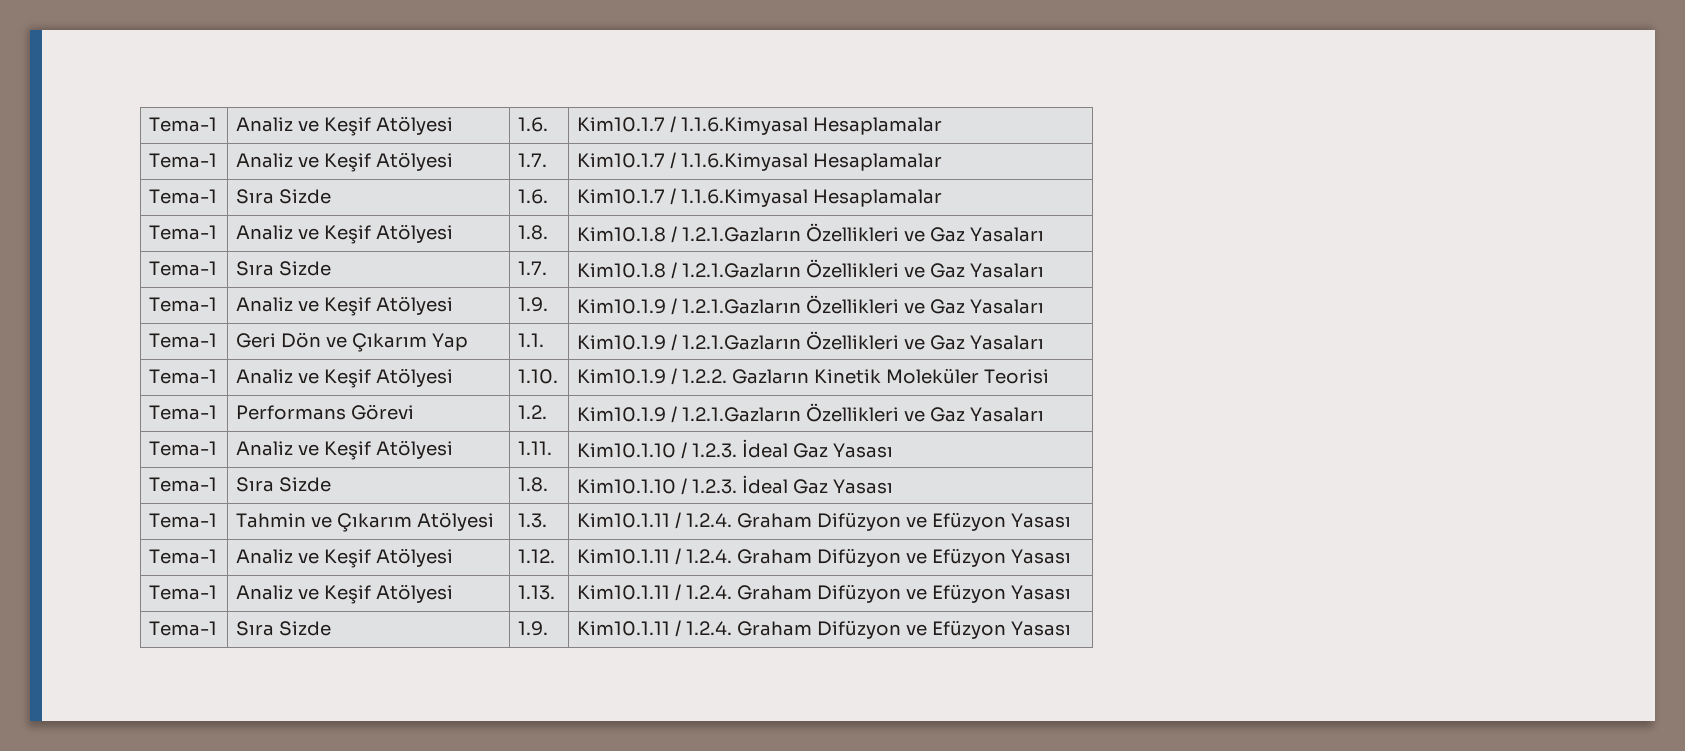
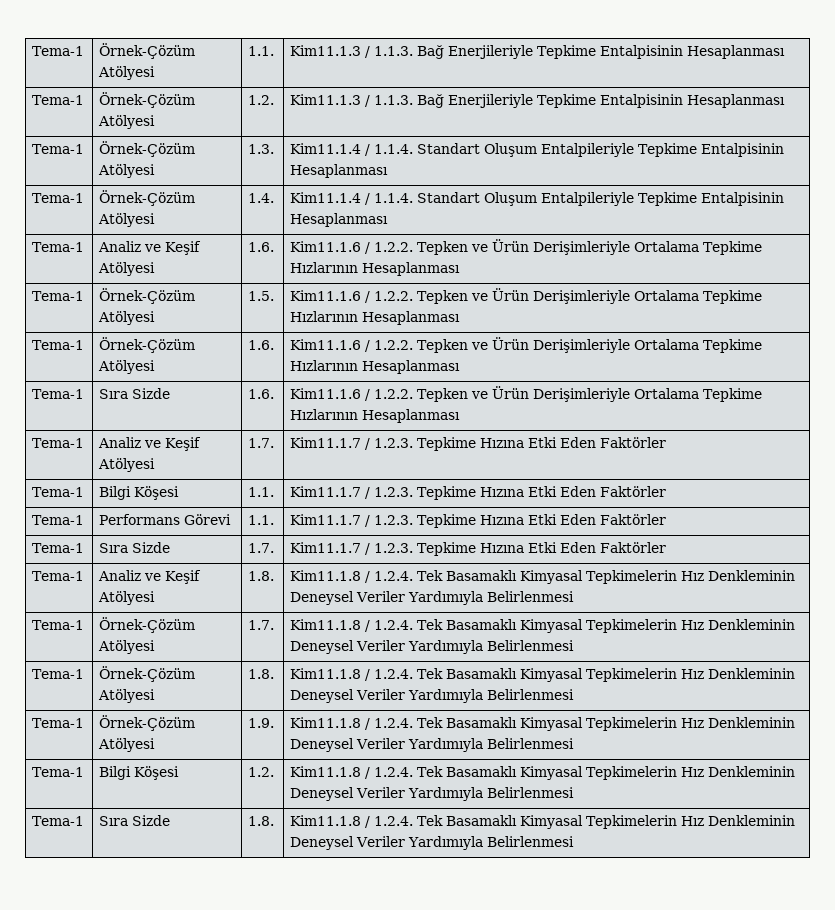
- Tema-1 | Analiz ve Keşif Atölyesi | 1.6. | Kim10.1.7 / 1.1.6.Kimyasal Hesaplamalar
+ Tema-1 | Örnek-Çözüm Atölyesi | 1.1. | Kim11.1.3 / 1.1.3. Bağ Enerjileriyle Tepkime Entalpisinin Hesaplanması
+ Tema-1 | Örnek-Çözüm Atölyesi | 1.2. | Kim11.1.3 / 1.1.3. Bağ Enerjileriyle Tepkime Entalpisinin Hesaplanması
+ Tema-1 | Örnek-Çözüm Atölyesi | 1.3. | Kim11.1.4 / 1.1.4. Standart Oluşum Entalpileriyle Tepkime Entalpisinin Hesaplanması
+ Tema-1 | Örnek-Çözüm Atölyesi | 1.4. | Kim11.1.4 / 1.1.4. Standart Oluşum Entalpileriyle Tepkime Entalpisinin Hesaplanması
+ Tema-1 | Analiz ve Keşif Atölyesi | 1.6. | Kim11.1.6 / 1.2.2. Tepken ve Ürün Derişimleriyle Ortalama Tepkime Hızlarının Hesaplanması
+ Tema-1 | Örnek-Çözüm Atölyesi | 1.5. | Kim11.1.6 / 1.2.2. Tepken ve Ürün Derişimleriyle Ortalama Tepkime Hızlarının Hesaplanması
+ Tema-1 | Örnek-Çözüm Atölyesi | 1.6. | Kim11.1.6 / 1.2.2. Tepken ve Ürün Derişimleriyle Ortalama Tepkime Hızlarının Hesaplanması
+ Tema-1 | Sıra Sizde | 1.6. | Kim11.1.6 / 1.2.2. Tepken ve Ürün Derişimleriyle Ortalama Tepkime Hızlarının Hesaplanması
- Tema-1 | Analiz ve Keşif Atölyesi | 1.7. | Kim10.1.7 / 1.1.6.Kimyasal Hesaplamalar
- Tema-1 | Sıra Sizde | 1.6. | Kim10.1.7 / 1.1.6.Kimyasal Hesaplamalar
+ Tema-1 | Analiz ve Keşif Atölyesi | 1.7. | Kim11.1.7 / 1.2.3. Tepkime Hızına Etki Eden Faktörler
+ Tema-1 | Bilgi Köşesi | 1.1. | Kim11.1.7 / 1.2.3. Tepkime Hızına Etki Eden Faktörler
+ Tema-1 | Performans Görevi | 1.1. | Kim11.1.7 / 1.2.3. Tepkime Hızına Etki Eden Faktörler
+ Tema-1 | Sıra Sizde | 1.7. | Kim11.1.7 / 1.2.3. Tepkime Hızına Etki Eden Faktörler
- Tema-1 | Analiz ve Keşif Atölyesi | 1.8. | Kim10.1.8 / 1.2.1.Gazların Özellikleri ve Gaz Yasaları
- Tema-1 | Sıra Sizde | 1.7. | Kim10.1.8 / 1.2.1.Gazların Özellikleri ve Gaz Yasaları
- Tema-1 | Analiz ve Keşif Atölyesi | 1.9. | Kim10.1.9 / 1.2.1.Gazların Özellikleri ve Gaz Yasaları
- Tema-1 | Geri Dön ve Çıkarım Yap | 1.1. | Kim10.1.9 / 1.2.1.Gazların Özellikleri ve Gaz Yasaları
- Tema-1 | Analiz ve Keşif Atölyesi | 1.10. | Kim10.1.9 / 1.2.2. Gazların Kinetik Moleküler Teorisi
- Tema-1 | Performans Görevi | 1.2. | Kim10.1.9 / 1.2.1.Gazların Özellikleri ve Gaz Yasaları
- Tema-1 | Analiz ve Keşif Atölyesi | 1.11. | Kim10.1.10 / 1.2.3. İdeal Gaz Yasası
- Tema-1 | Sıra Sizde | 1.8. | Kim10.1.10 / 1.2.3. İdeal Gaz Yasası
- Tema-1 | Tahmin ve Çıkarım Atölyesi | 1.3. | Kim10.1.11 / 1.2.4. Graham Difüzyon ve Efüzyon Yasası
- Tema-1 | Analiz ve Keşif Atölyesi | 1.12. | Kim10.1.11 / 1.2.4. Graham Difüzyon ve Efüzyon Yasası
- Tema-1 | Analiz ve Keşif Atölyesi | 1.13. | Kim10.1.11 / 1.2.4. Graham Difüzyon ve Efüzyon Yasası
- Tema-1 | Sıra Sizde | 1.9. | Kim10.1.11 / 1.2.4. Graham Difüzyon ve Efüzyon Yasası
+ Tema-1 | Analiz ve Keşif Atölyesi | 1.8. | Kim11.1.8 / 1.2.4. Tek Basamaklı Kimyasal Tepkimelerin Hız Denkleminin Deneysel Veriler Yardımıyla Belirlenmesi
+ Tema-1 | Örnek-Çözüm Atölyesi | 1.7. | Kim11.1.8 / 1.2.4. Tek Basamaklı Kimyasal Tepkimelerin Hız Denkleminin Deneysel Veriler Yardımıyla Belirlenmesi
+ Tema-1 | Örnek-Çözüm Atölyesi | 1.8. | Kim11.1.8 / 1.2.4. Tek Basamaklı Kimyasal Tepkimelerin Hız Denkleminin Deneysel Veriler Yardımıyla Belirlenmesi
+ Tema-1 | Örnek-Çözüm Atölyesi | 1.9. | Kim11.1.8 / 1.2.4. Tek Basamaklı Kimyasal Tepkimelerin Hız Denkleminin Deneysel Veriler Yardımıyla Belirlenmesi
+ Tema-1 | Bilgi Köşesi | 1.2. | Kim11.1.8 / 1.2.4. Tek Basamaklı Kimyasal Tepkimelerin Hız Denkleminin Deneysel Veriler Yardımıyla Belirlenmesi
+ Tema-1 | Sıra Sizde | 1.8. | Kim11.1.8 / 1.2.4. Tek Basamaklı Kimyasal Tepkimelerin Hız Denkleminin Deneysel Veriler Yardımıyla Belirlenmesi

